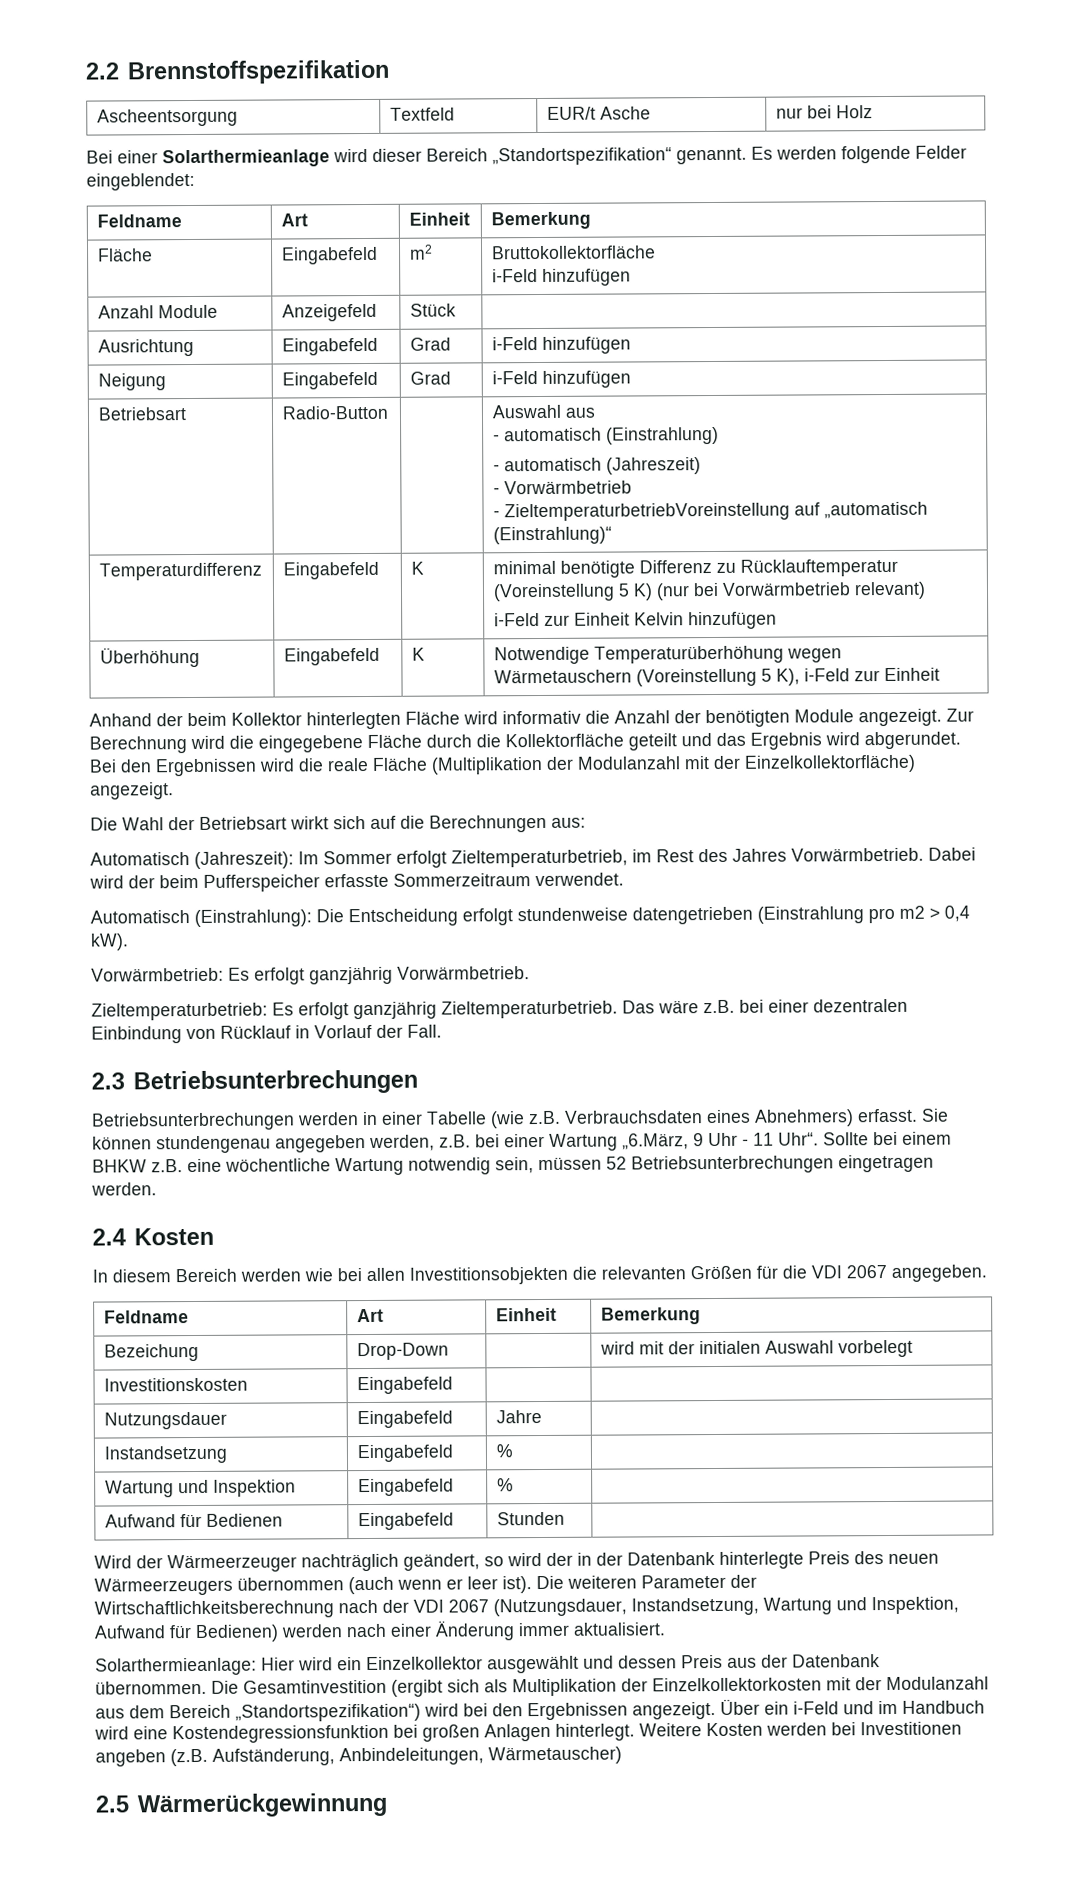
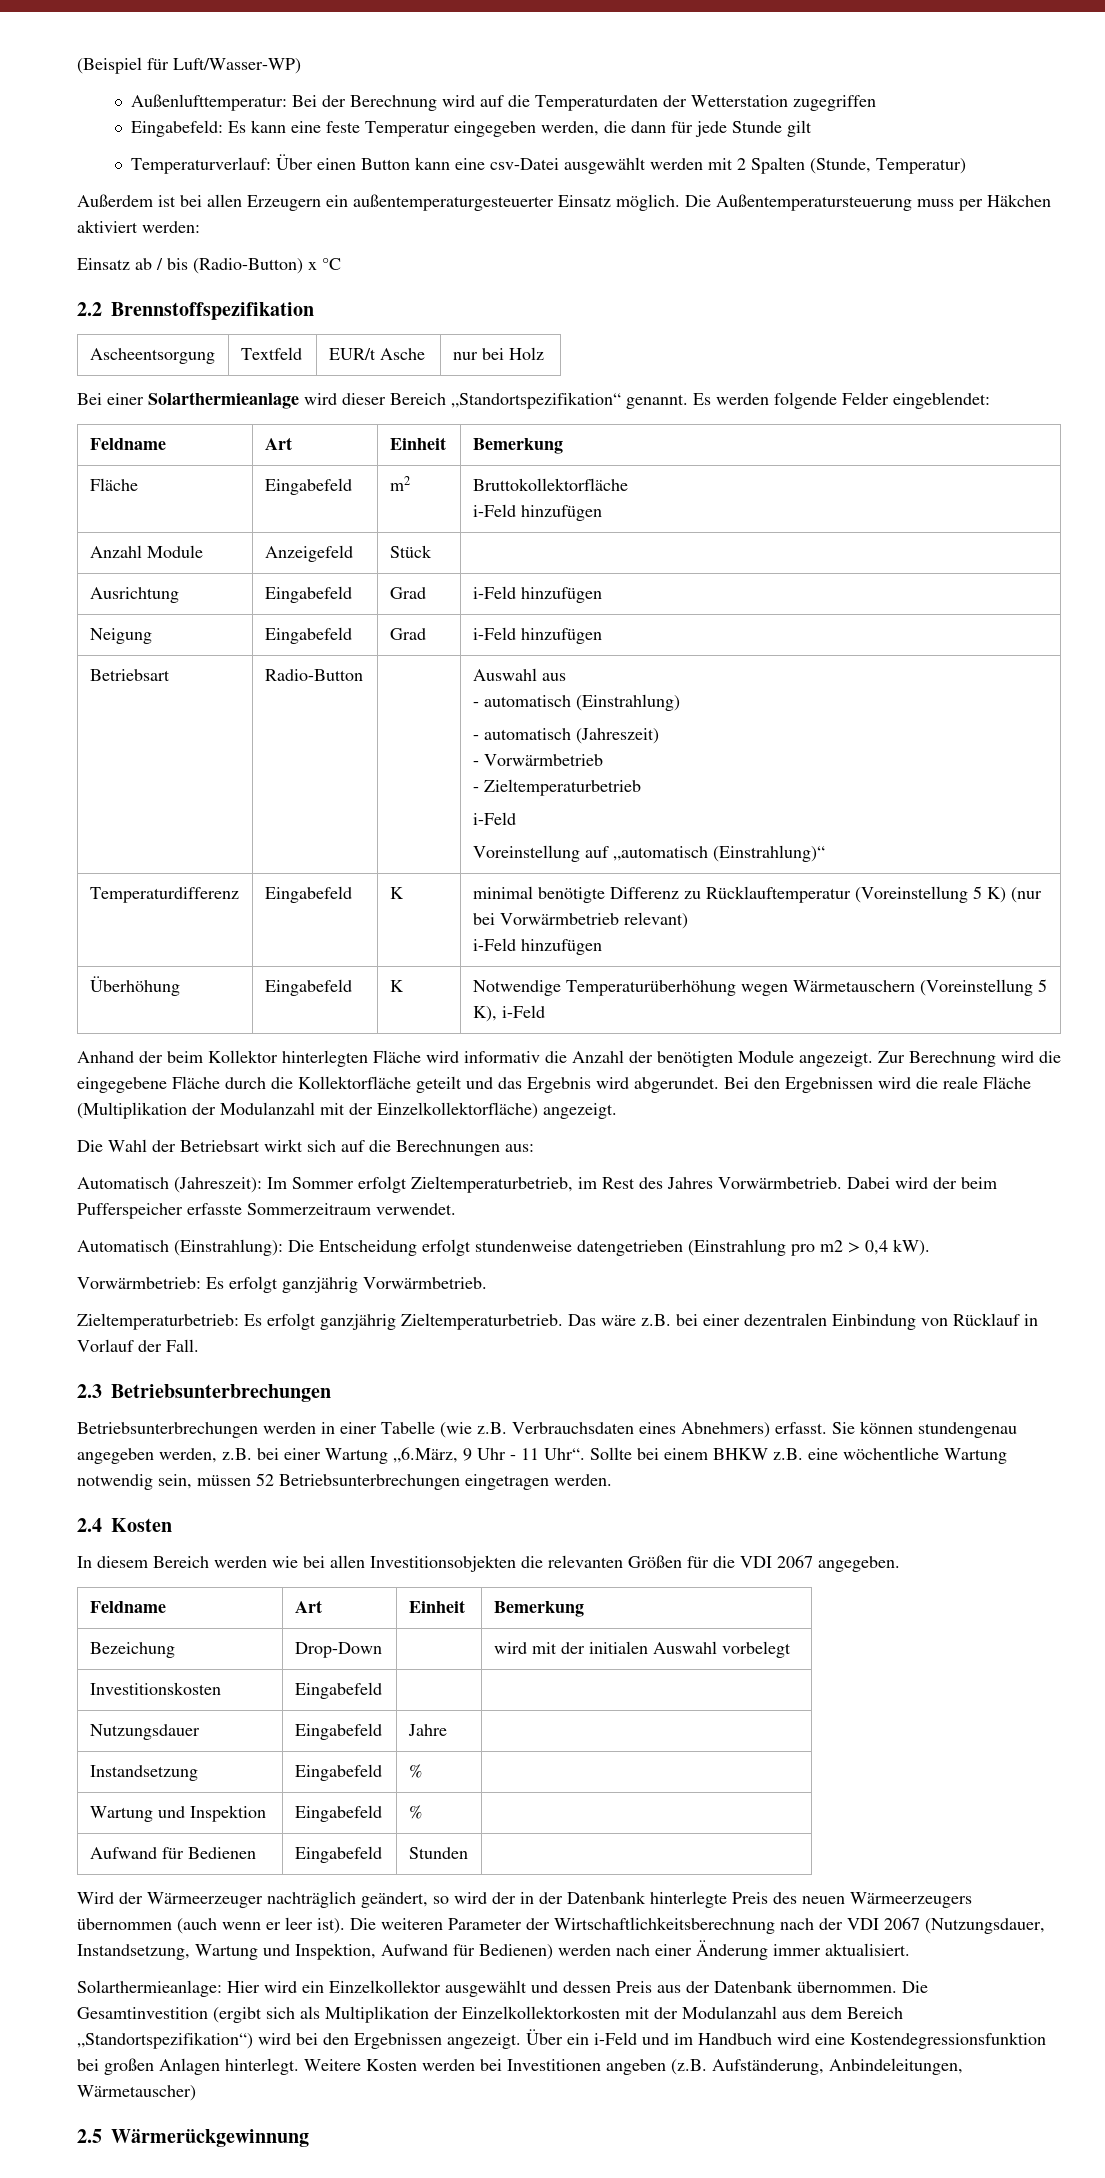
+ (Beispiel für Luft/Wasser-WP)
+ Außenlufttemperatur: Bei der Berechnung wird auf die Temperaturdaten der Wetterstation zugegriffen
+ Eingabefeld: Es kann eine feste Temperatur eingegeben werden, die dann für jede Stunde gilt
+ Temperaturverlauf: Über einen Button kann eine csv-Datei ausgewählt werden mit 2 Spalten (Stunde, Temperatur)
+ Außerdem ist bei allen Erzeugern ein außentemperaturgesteuerter Einsatz möglich. Die Außentemperatursteuerung muss per Häkchen aktiviert werden:
+ Einsatz ab / bis (Radio-Button) x °C
  Betriebsart | Radio-Button | | Auswahl aus
  - automatisch (Einstrahlung)
  - automatisch (Jahreszeit)
  - Vorwärmbetrieb
- - ZieltemperaturbetriebVoreinstellung auf „automatisch (Einstrahlung)“
+ - Zieltemperaturbetrieb
+ i-Feld
+ Voreinstellung auf „automatisch (Einstrahlung)“
  Temperaturdifferenz | Eingabefeld | K | minimal benötigte Differenz zu Rücklauftemperatur (Voreinstellung 5 K) (nur bei Vorwärmbetrieb relevant)
- i-Feld zur Einheit Kelvin hinzufügen
+ i-Feld hinzufügen
- Überhöhung | Eingabefeld | K | Notwendige Temperaturüberhöhung wegen Wärmetauschern (Voreinstellung 5 K), i-Feld zur Einheit
+ Überhöhung | Eingabefeld | K | Notwendige Temperaturüberhöhung wegen Wärmetauschern (Voreinstellung 5 K), i-Feld

